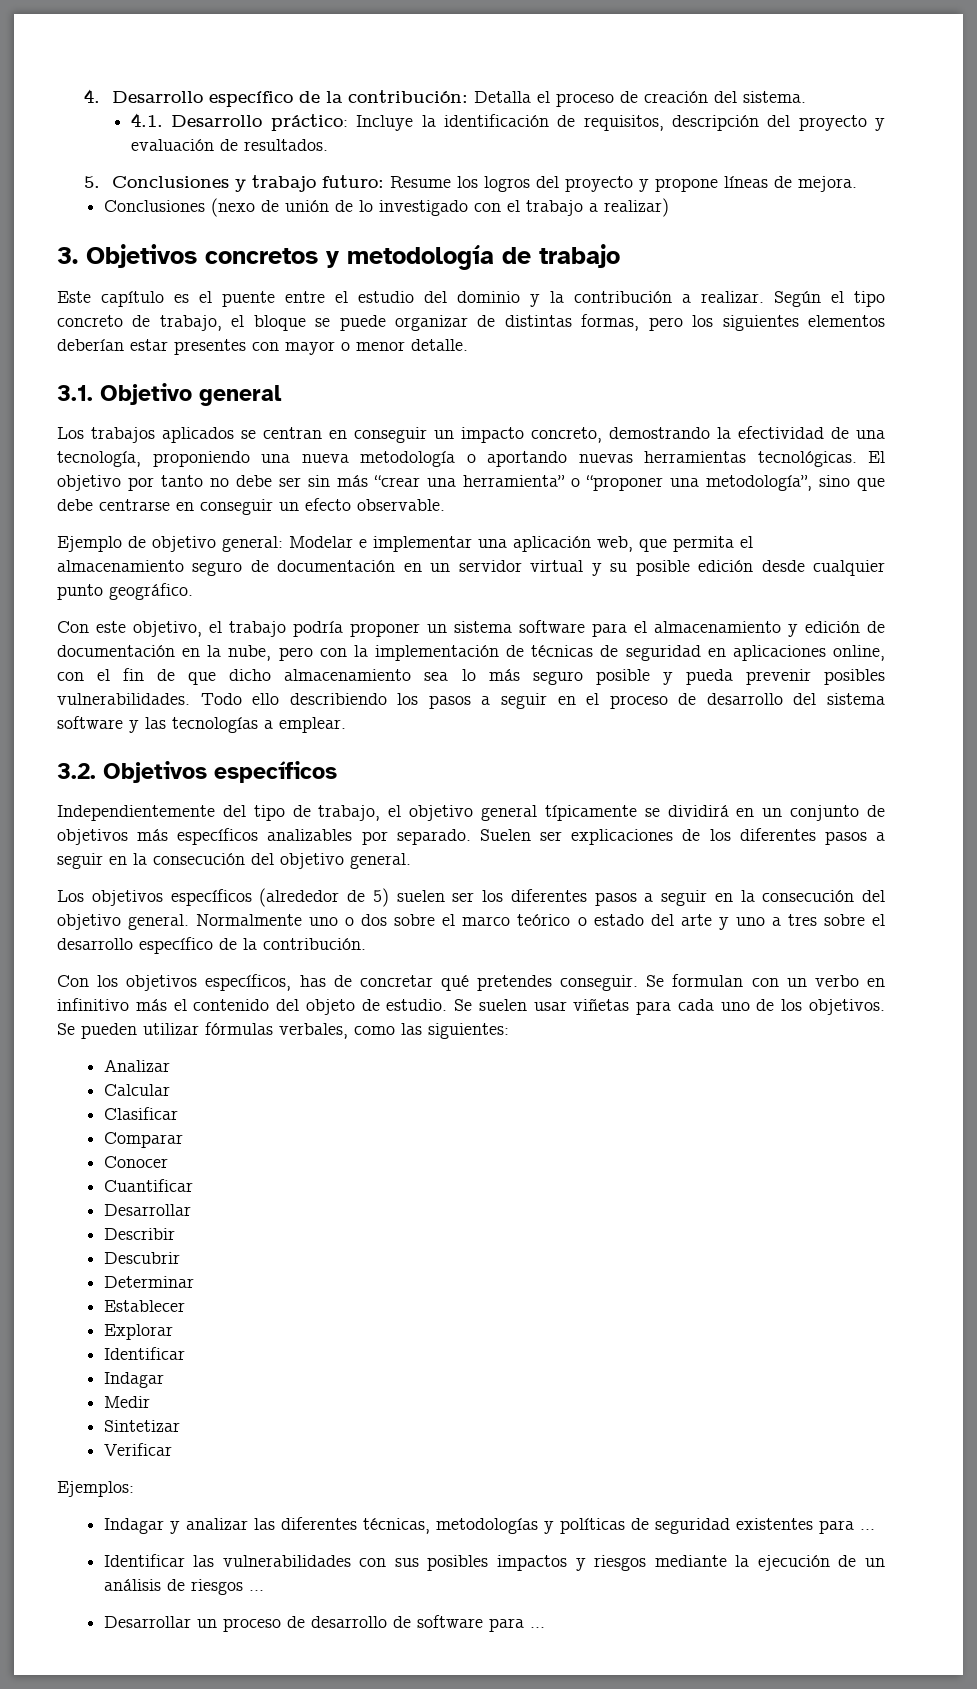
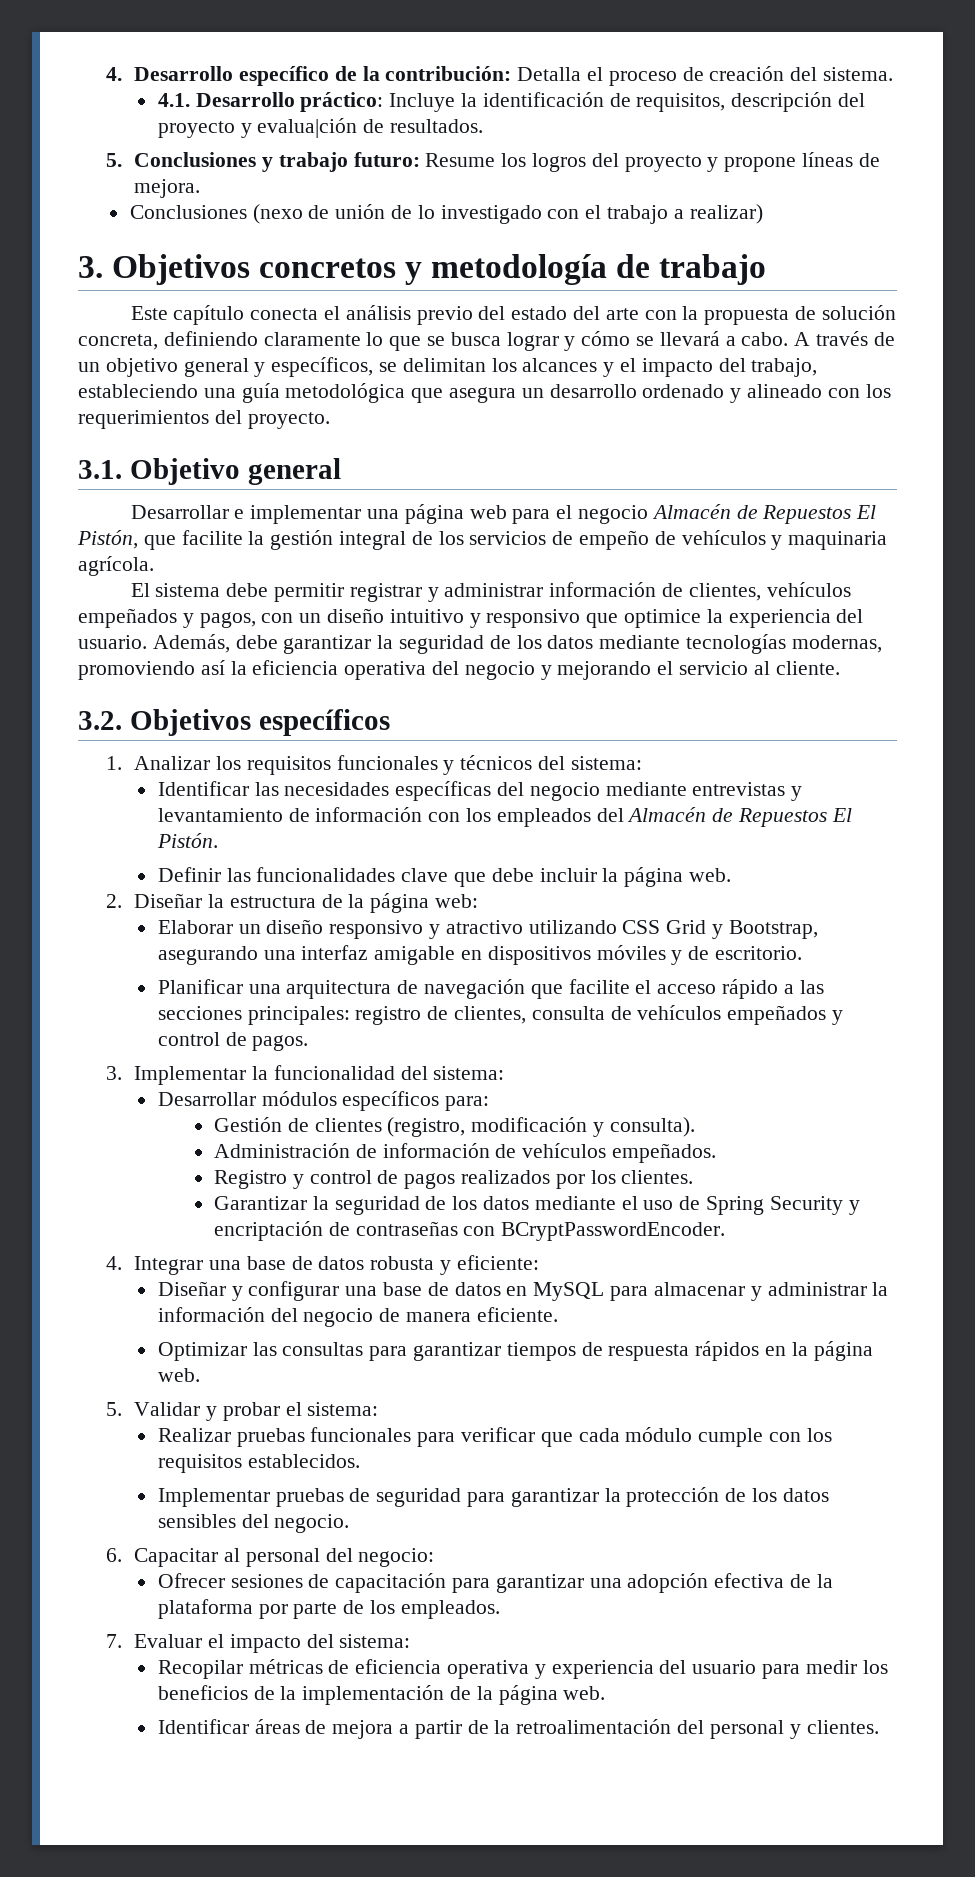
- 4.1. Desarrollo práctico: Incluye la identificación de requisitos, descripción del proyecto y evaluación de resultados.
+ 4.1. Desarrollo práctico: Incluye la identificación de requisitos, descripción del proyecto y evalua|ción de resultados.
- Este capítulo es el puente entre el estudio del dominio y la contribución a realizar. Según el tipo concreto de trabajo, el bloque se puede organizar de distintas formas, pero los siguientes elementos deberían estar presentes con mayor o menor detalle.
+ Este capítulo conecta el análisis previo del estado del arte con la propuesta de solución concreta, definiendo claramente lo que se busca lograr y cómo se llevará a cabo. A través de un objetivo general y específicos, se delimitan los alcances y el impacto del trabajo, estableciendo una guía metodológica que asegura un desarrollo ordenado y alineado con los requerimientos del proyecto.
  3.1. Objetivo general
- Los trabajos aplicados se centran en conseguir un impacto concreto, demostrando la efectividad de una tecnología, proponiendo una nueva metodología o aportando nuevas herramientas tecnológicas. El objetivo por tanto no debe ser sin más “crear una herramienta” o “proponer una metodología”, sino que debe centrarse en conseguir un efecto observable.
- Ejemplo de objetivo general: Modelar e implementar una aplicación web, que permita el almacenamiento seguro de documentación en un servidor virtual y su posible edición desde cualquier punto geográfico.
- Con este objetivo, el trabajo podría proponer un sistema software para el almacenamiento y edición de documentación en la nube, pero con la implementación de técnicas de seguridad en aplicaciones online, con el fin de que dicho almacenamiento sea lo más seguro posible y pueda prevenir posibles vulnerabilidades. Todo ello describiendo los pasos a seguir en el proceso de desarrollo del sistema software y las tecnologías a emplear.
+ Desarrollar e implementar una página web para el negocio Almacén de Repuestos El Pistón, que facilite la gestión integral de los servicios de empeño de vehículos y maquinaria agrícola.
+ El sistema debe permitir registrar y administrar información de clientes, vehículos empeñados y pagos, con un diseño intuitivo y responsivo que optimice la experiencia del usuario. Además, debe garantizar la seguridad de los datos mediante tecnologías modernas, promoviendo así la eficiencia operativa del negocio y mejorando el servicio al cliente.
  3.2. Objetivos específicos
- Independientemente del tipo de trabajo, el objetivo general típicamente se dividirá en un conjunto de objetivos más específicos analizables por separado. Suelen ser explicaciones de los diferentes pasos a seguir en la consecución del objetivo general.
- Los objetivos específicos (alrededor de 5) suelen ser los diferentes pasos a seguir en la consecución del objetivo general. Normalmente uno o dos sobre el marco teórico o estado del arte y uno a tres sobre el desarrollo específico de la contribución.
- Con los objetivos específicos, has de concretar qué pretendes conseguir. Se formulan con un verbo en infinitivo más el contenido del objeto de estudio. Se suelen usar viñetas para cada uno de los objetivos. Se pueden utilizar fórmulas verbales, como las siguientes:
- Analizar
- Calcular
- Clasificar
- Comparar
- Conocer
- Cuantificar
- Desarrollar
- Describir
- Descubrir
- Determinar
- Establecer
- Explorar
- Identificar
- Indagar
- Medir
- Sintetizar
- Verificar
- Ejemplos:
- Indagar y analizar las diferentes técnicas, metodologías y políticas de seguridad existentes para ...
- Identificar las vulnerabilidades con sus posibles impactos y riesgos mediante la ejecución de un análisis de riesgos ...
- Desarrollar un proceso de desarrollo de software para ...
+ 1. Analizar los requisitos funcionales y técnicos del sistema:
+ Identificar las necesidades específicas del negocio mediante entrevistas y levantamiento de información con los empleados del Almacén de Repuestos El Pistón.
+ Definir las funcionalidades clave que debe incluir la página web.
+ 2. Diseñar la estructura de la página web:
+ Elaborar un diseño responsivo y atractivo utilizando CSS Grid y Bootstrap, asegurando una interfaz amigable en dispositivos móviles y de escritorio.
+ Planificar una arquitectura de navegación que facilite el acceso rápido a las secciones principales: registro de clientes, consulta de vehículos empeñados y control de pagos.
+ 3. Implementar la funcionalidad del sistema:
+ Desarrollar módulos específicos para:
+ Gestión de clientes (registro, modificación y consulta).
+ Administración de información de vehículos empeñados.
+ Registro y control de pagos realizados por los clientes.
+ Garantizar la seguridad de los datos mediante el uso de Spring Security y encriptación de contraseñas con BCryptPasswordEncoder.
+ 4. Integrar una base de datos robusta y eficiente:
+ Diseñar y configurar una base de datos en MySQL para almacenar y administrar la información del negocio de manera eficiente.
+ Optimizar las consultas para garantizar tiempos de respuesta rápidos en la página web.
+ 5. Validar y probar el sistema:
+ Realizar pruebas funcionales para verificar que cada módulo cumple con los requisitos establecidos.
+ Implementar pruebas de seguridad para garantizar la protección de los datos sensibles del negocio.
+ 6. Capacitar al personal del negocio:
+ Ofrecer sesiones de capacitación para garantizar una adopción efectiva de la plataforma por parte de los empleados.
+ 7. Evaluar el impacto del sistema:
+ Recopilar métricas de eficiencia operativa y experiencia del usuario para medir los beneficios de la implementación de la página web.
+ Identificar áreas de mejora a partir de la retroalimentación del personal y clientes.

